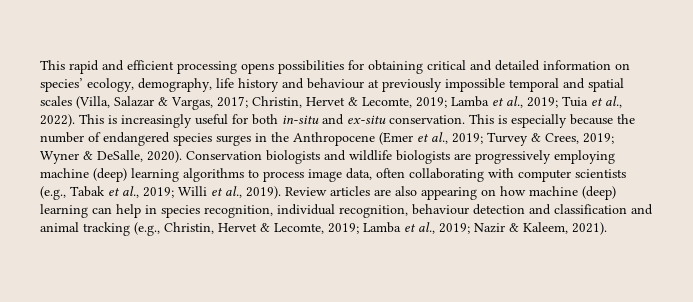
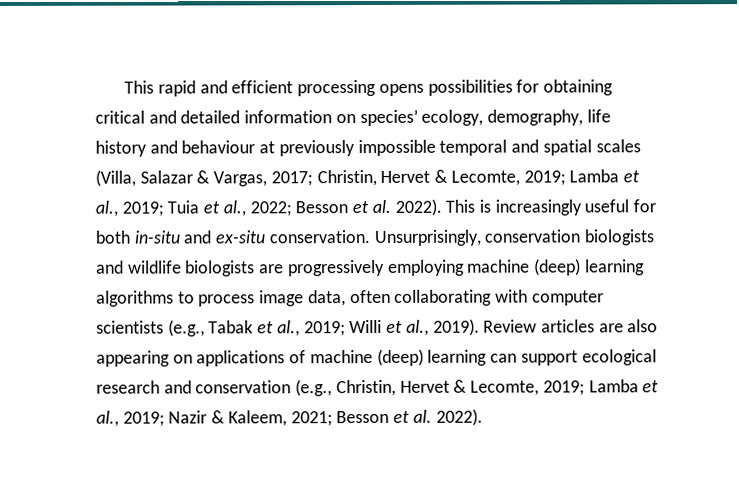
- This rapid and efficient processing opens possibilities for obtaining critical and detailed information on species’ ecology, demography, life history and behaviour at previously impossible temporal and spatial scales (Villa, Salazar & Vargas, 2017; Christin, Hervet & Lecomte, 2019; Lamba et al., 2019; Tuia et al., 2022).
+ This rapid and efficient processing opens possibilities for obtaining critical and detailed information on species’ ecology, demography, life history and behaviour at previously impossible temporal and spatial scales (Villa, Salazar & Vargas, 2017; Christin, Hervet & Lecomte, 2019; Lamba et al., 2019; Tuia et al., 2022; Besson et al. 2022).
- This is especially because the number of endangered species surges in the Anthropocene (Emer et al., 2019; Turvey & Crees, 2019; Wyner & DeSalle, 2020). Conservation biologists and wildlife biologists are progressively employing machine (deep) learning algorithms to process image data, often collaborating with computer scientists (e.g., Tabak et al., 2019; Willi et al., 2019).
+ Unsurprisingly, conservation biologists and wildlife biologists are progressively employing machine (deep) learning algorithms to process image data, often collaborating with computer scientists (e.g., Tabak et al., 2019; Willi et al., 2019).
- Review articles are also appearing on how machine (deep) learning can help in species recognition, individual recognition, behaviour detection and classification and animal tracking (e.g., Christin, Hervet & Lecomte, 2019; Lamba et al., 2019; Nazir & Kaleem, 2021).
+ Review articles are also appearing on applications of machine (deep) learning can support ecological research and conservation (e.g., Christin, Hervet & Lecomte, 2019; Lamba et al., 2019; Nazir & Kaleem, 2021; Besson et al. 2022).

